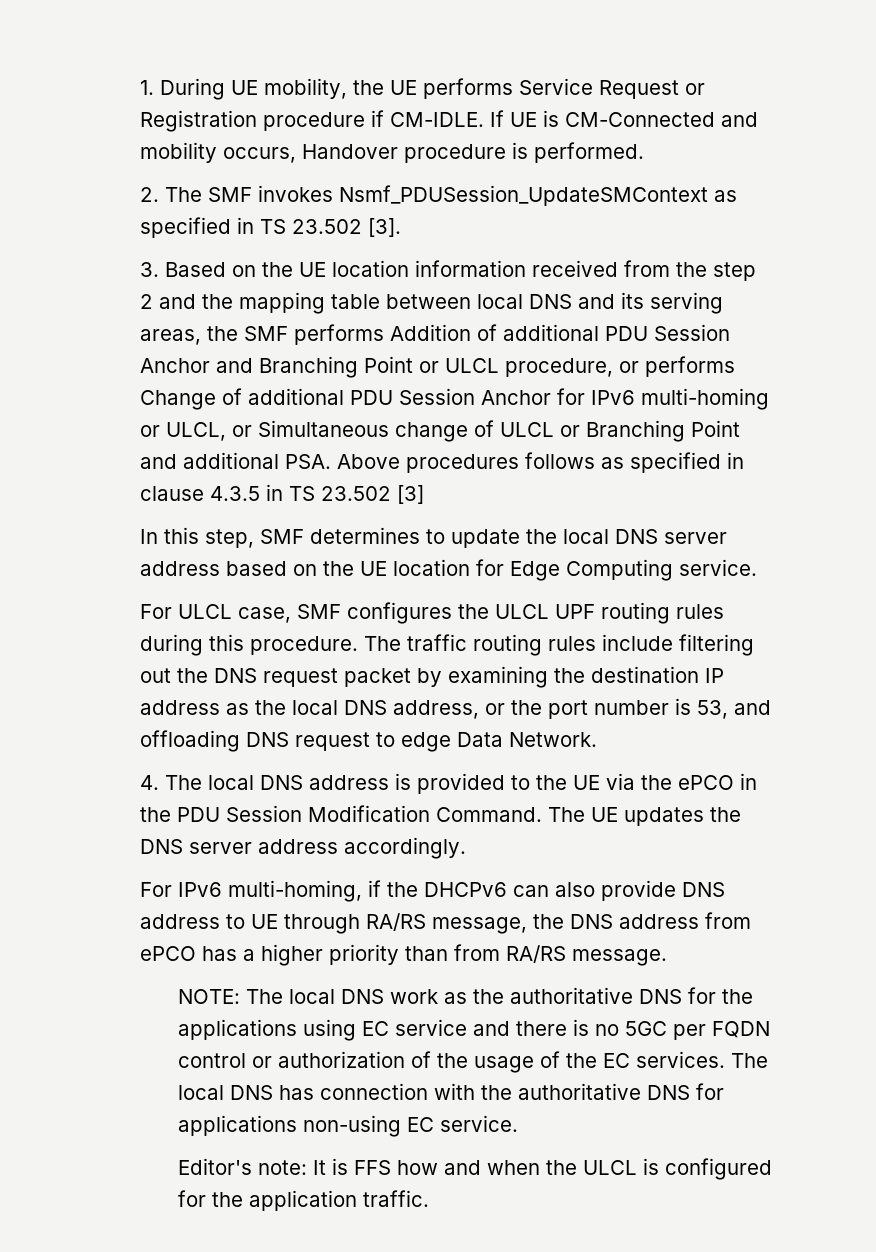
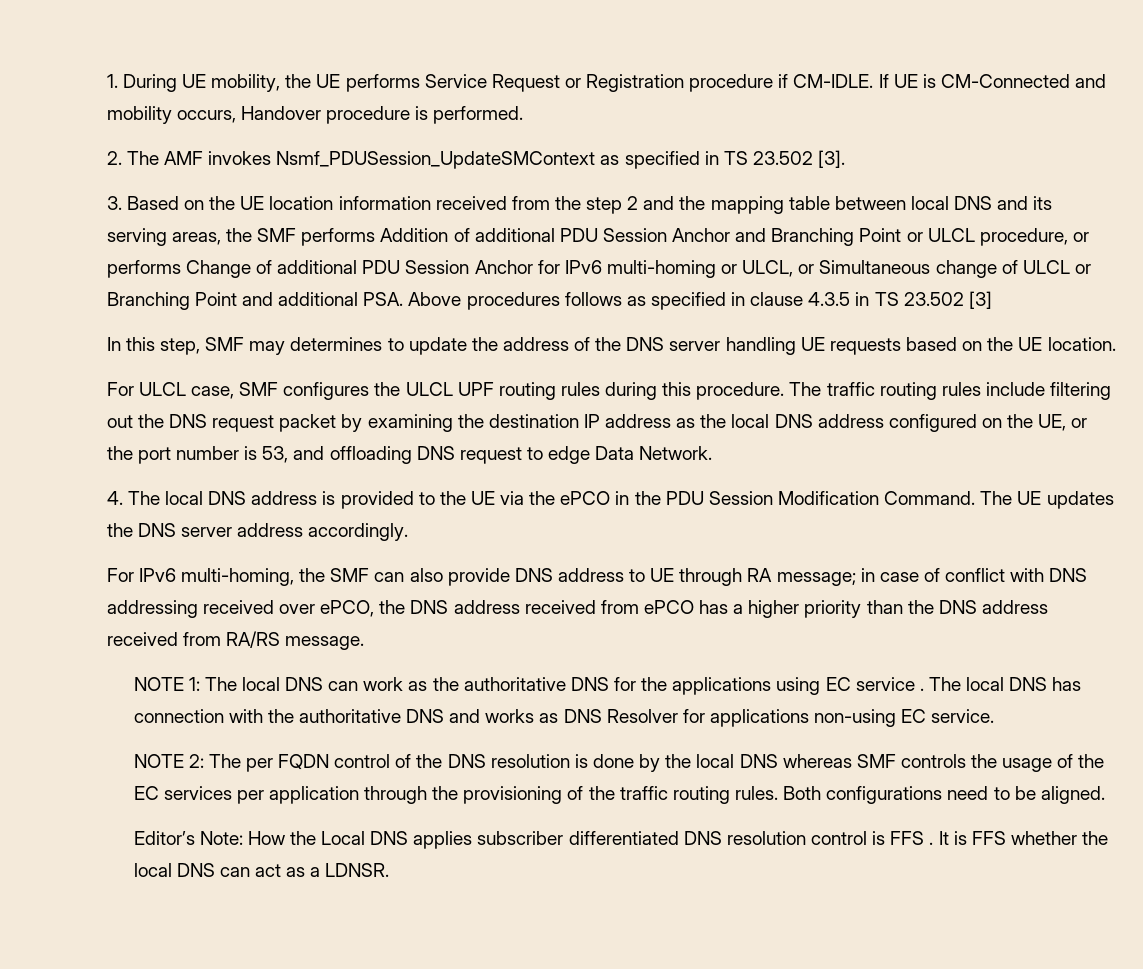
- 2. The SMF invokes Nsmf_PDUSession_UpdateSMContext as specified in TS 23.502 [3].
+ 2. The AMF invokes Nsmf_PDUSession_UpdateSMContext as specified in TS 23.502 [3].
- In this step, SMF determines to update the local DNS server address based on the UE location for Edge Computing service.
+ In this step, SMF may determines to update the address of the DNS server handling UE requests based on the UE location.
- The traffic routing rules include filtering out the DNS request packet by examining the destination IP address as the local DNS address, or the port number is 53, and offloading DNS request to edge Data Network.
+ The traffic routing rules include filtering out the DNS request packet by examining the destination IP address as the local DNS address configured on the UE, or the port number is 53, and offloading DNS request to edge Data Network.
- For IPv6 multi-homing, if the DHCPv6 can also provide DNS address to UE through RA/RS message, the DNS address from ePCO has a higher priority than from RA/RS message.
+ For IPv6 multi-homing, the SMF can also provide DNS address to UE through RA message; in case of conflict with DNS addressing received over ePCO, the DNS address received from ePCO has a higher priority than the DNS address received from RA/RS message.
- NOTE: The local DNS work as the authoritative DNS for the applications using EC service and there is no 5GC per FQDN control or authorization of the usage of the EC services.
+ NOTE 1: The local DNS can work as the authoritative DNS for the applications using EC service .
- The local DNS has connection with the authoritative DNS for applications non-using EC service.
+ The local DNS has connection with the authoritative DNS and works as DNS Resolver for applications non-using EC service.
- Editor's note: It is FFS how and when the ULCL is configured for the application traffic.
+ NOTE 2: The per FQDN control of the DNS resolution is done by the local DNS whereas SMF controls the usage of the EC services per application through the provisioning of the traffic routing rules. Both configurations need to be aligned.
+ Editor’s Note: How the Local DNS applies subscriber differentiated DNS resolution control is FFS . It is FFS whether the local DNS can act as a LDNSR.

